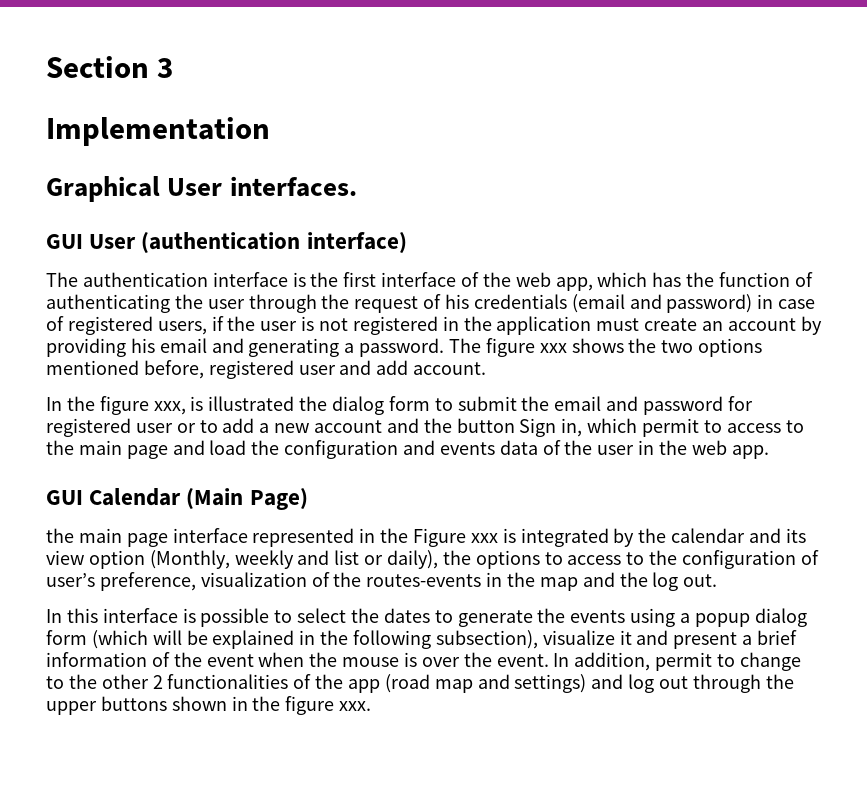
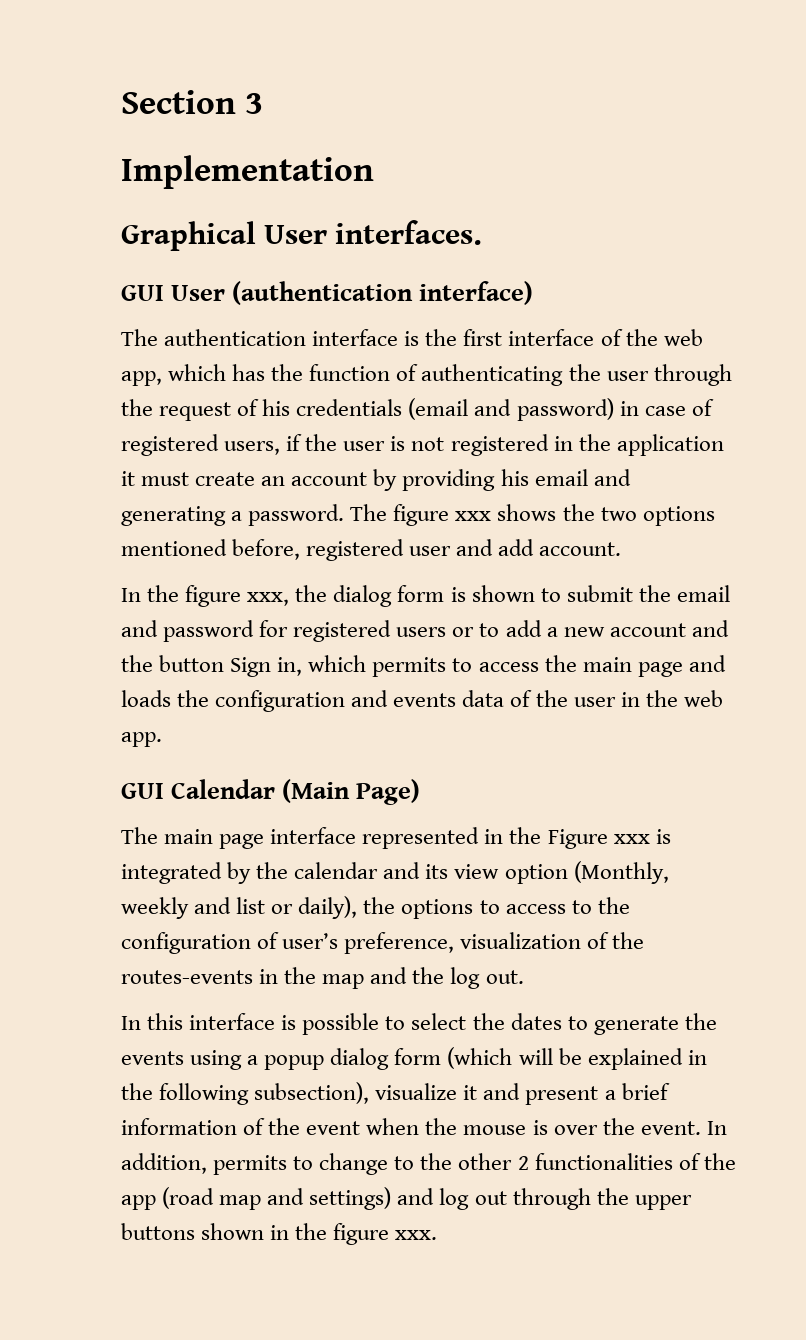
- The authentication interface is the first interface of the web app, which has the function of authenticating the user through the request of his credentials (email and password) in case of registered users, if the user is not registered in the application must create an account by providing his email and generating a password.
+ The authentication interface is the first interface of the web app, which has the function of authenticating the user through the request of his credentials (email and password) in case of registered users, if the user is not registered in the application it must create an account by providing his email and generating a password.
- In the figure xxx, is illustrated the dialog form to submit the email and password for registered user or to add a new account and the button Sign in, which permit to access to the main page and load the configuration and events data of the user in the web app.
+ In the figure xxx, the dialog form is shown to submit the email and password for registered users or to add a new account and the button Sign in, which permits to access the main page and loads the configuration and events data of the user in the web app.
- the main page interface represented in the Figure xxx is integrated by the calendar and its view option (Monthly, weekly and list or daily), the options to access to the configuration of user’s preference, visualization of the routes-events in the map and the log out.
+ The main page interface represented in the Figure xxx is integrated by the calendar and its view option (Monthly, weekly and list or daily), the options to access to the configuration of user’s preference, visualization of the routes-events in the map and the log out.
- In addition, permit to change to the other 2 functionalities of the app (road map and settings) and log out through the upper buttons shown in the figure xxx.
+ In addition, permits to change to the other 2 functionalities of the app (road map and settings) and log out through the upper buttons shown in the figure xxx.

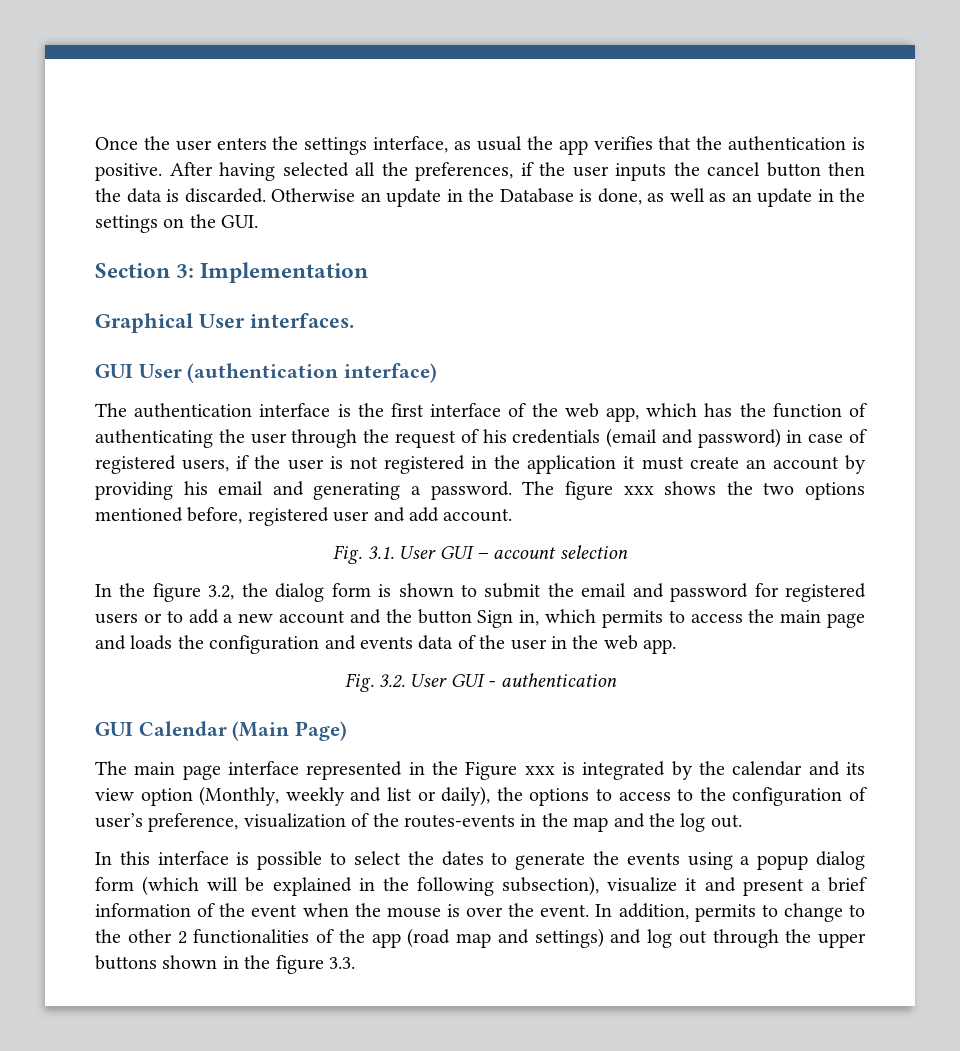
- Section 3
- Implementation
+ Once the user enters the settings interface, as usual the app verifies that the authentication is positive. After having selected all the preferences, if the user inputs the cancel button then the data is discarded. Otherwise an update in the Database is done, as well as an update in the settings on the GUI.
+ Section 3: Implementation
+ Fig. 3.1. User GUI – account selection
- In the figure xxx, the dialog form is shown to submit the email and password for registered users or to add a new account and the button Sign in, which permits to access the main page and loads the configuration and events data of the user in the web app.
+ In the figure 3.2, the dialog form is shown to submit the email and password for registered users or to add a new account and the button Sign in, which permits to access the main page and loads the configuration and events data of the user in the web app.
+ Fig. 3.2. User GUI - authentication
- In addition, permits to change to the other 2 functionalities of the app (road map and settings) and log out through the upper buttons shown in the figure xxx.
+ In addition, permits to change to the other 2 functionalities of the app (road map and settings) and log out through the upper buttons shown in the figure 3.3.

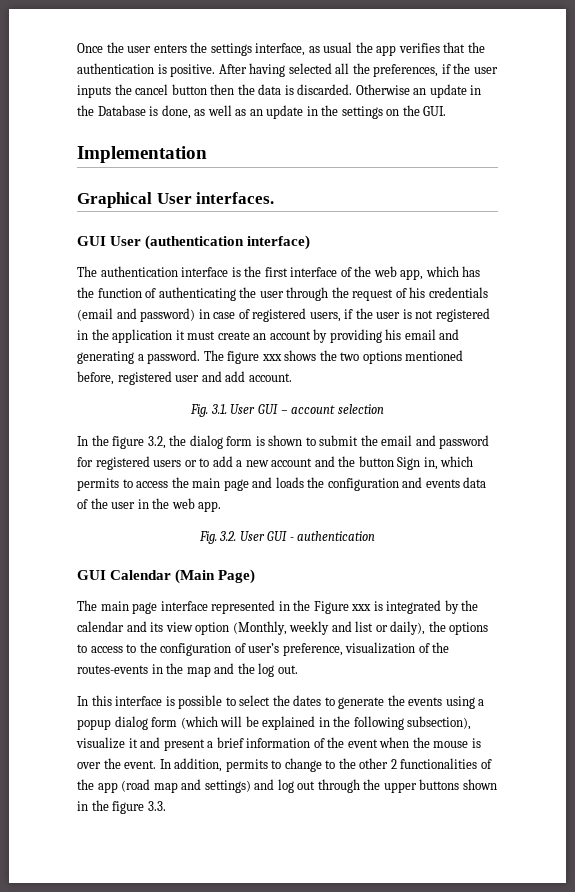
- Section 3: Implementation
+ Implementation

